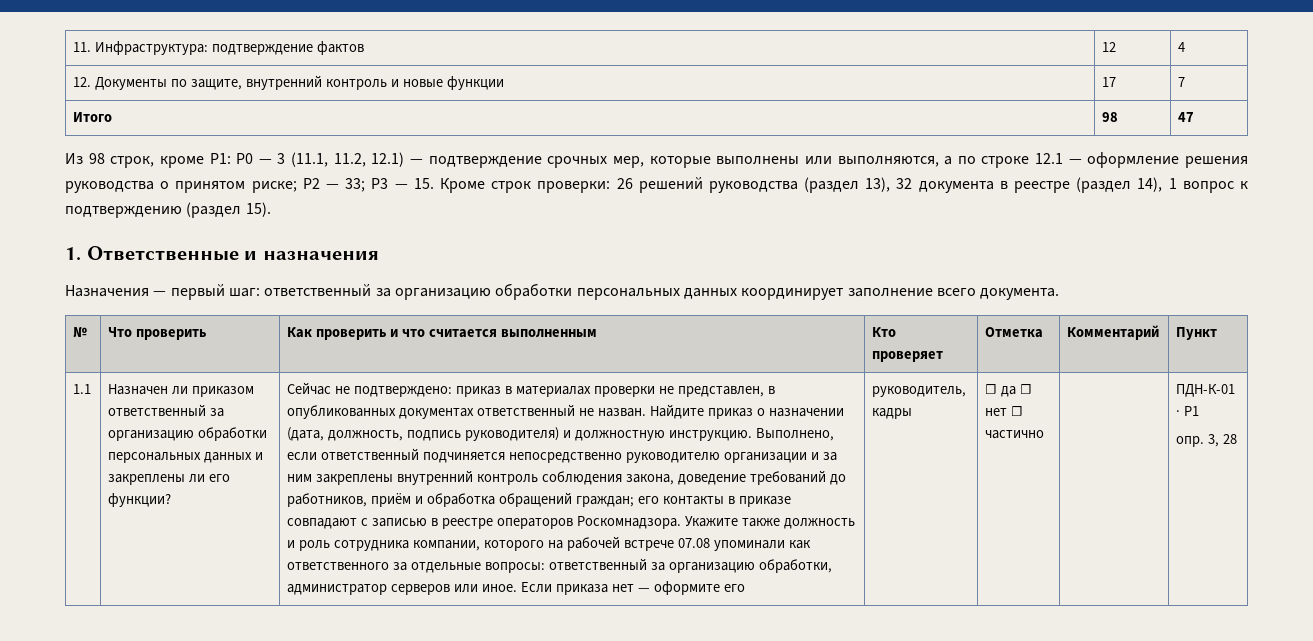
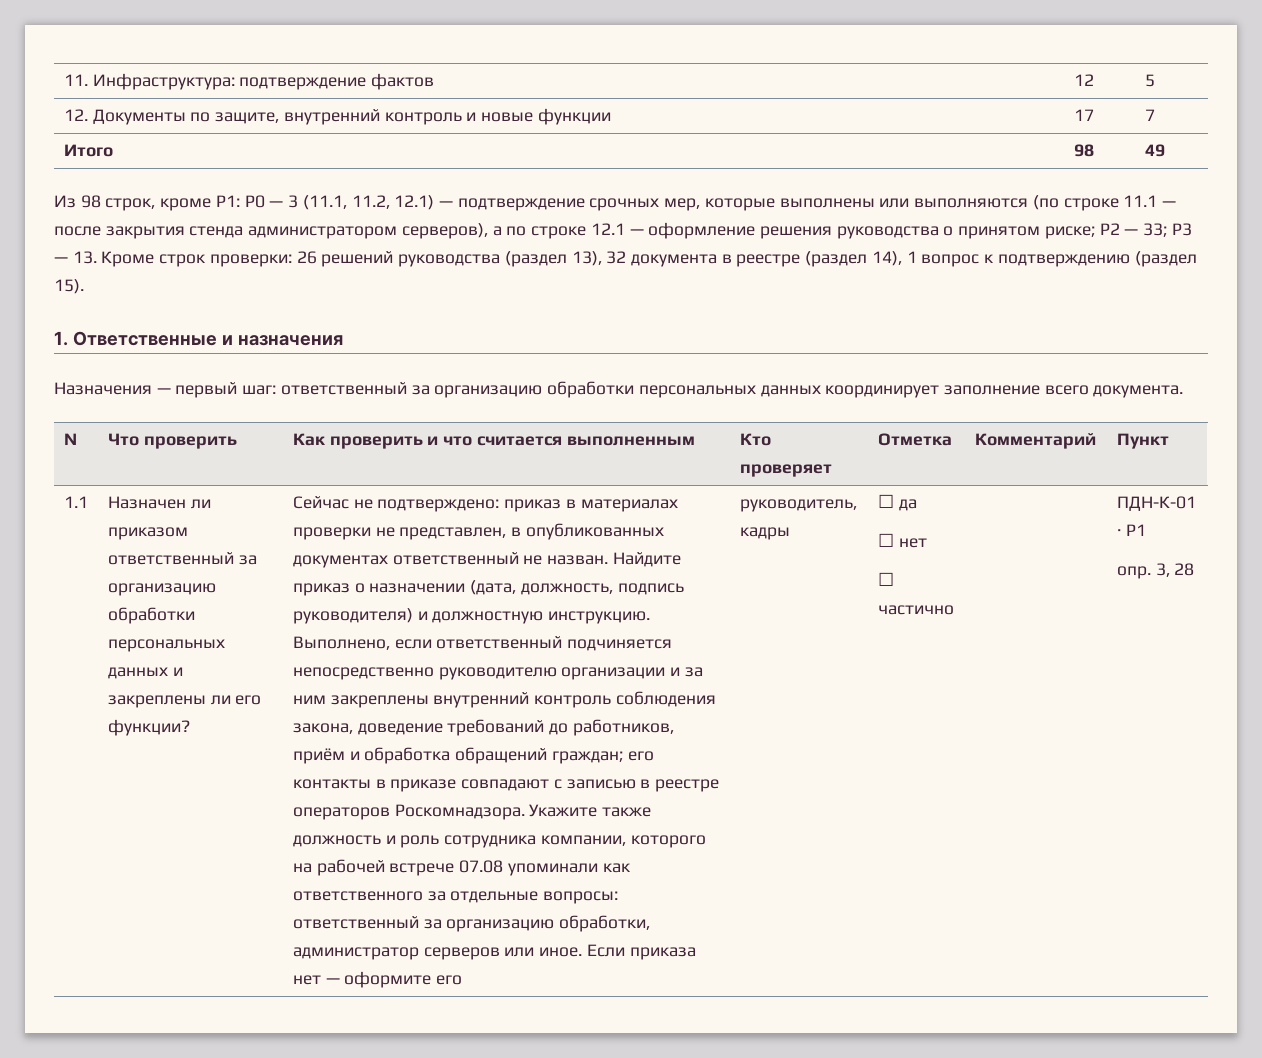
- 11. Инфраструктура: подтверждение фактов | 12 | 4
+ 11. Инфраструктура: подтверждение фактов | 12 | 5
- Итого | 98 | 47
+ Итого | 98 | 49
- Из 98 строк, кроме P1: P0 — 3 (11.1, 11.2, 12.1) — подтверждение срочных мер, которые выполнены или выполняются, а по строке 12.1 — оформление решения руководства о принятом риске; P2 — 33; P3 — 15. Кроме строк проверки: 26 решений руководства (раздел 13), 32 документа в реестре (раздел 14), 1 вопрос к подтверждению (раздел 15).
+ Из 98 строк, кроме P1: P0 — 3 (11.1, 11.2, 12.1) — подтверждение срочных мер, которые выполнены или выполняются (по строке 11.1 — после закрытия стенда администратором серверов), а по строке 12.1 — оформление решения руководства о принятом риске; P2 — 33; P3 — 13. Кроме строк проверки: 26 решений руководства (раздел 13), 32 документа в реестре (раздел 14), 1 вопрос к подтверждению (раздел 15).
- ☐ да ☐ нет ☐ частично
+ ☐ да
+ ☐ нет
+ ☐ частично

